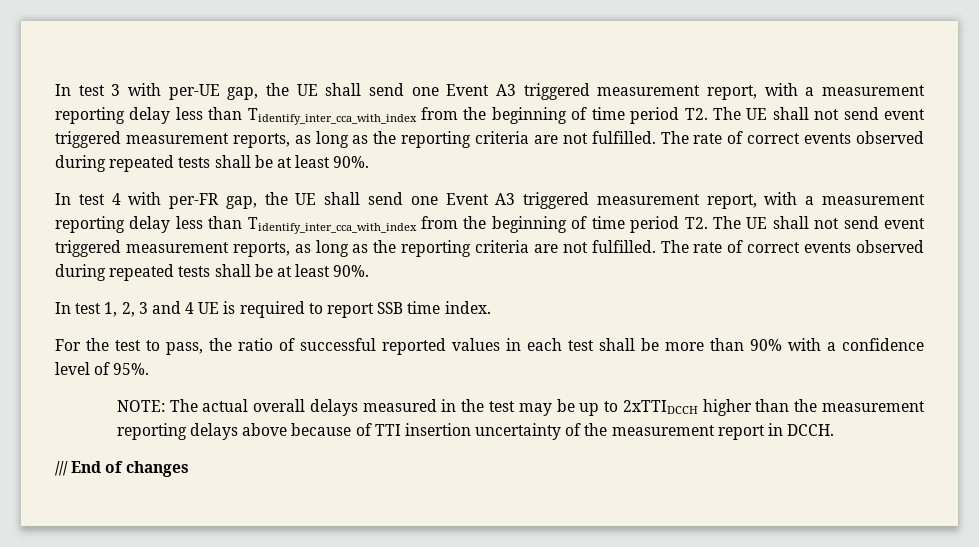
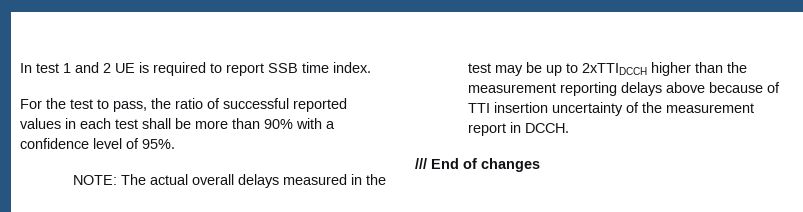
- In test 3 with per-UE gap, the UE shall send one Event A3 triggered measurement report, with a measurement reporting delay less than Tidentify_inter_cca_with_index from the beginning of time period T2. The UE shall not send event triggered measurement reports, as long as the reporting criteria are not fulfilled. The rate of correct events observed during repeated tests shall be at least 90%.
- In test 4 with per-FR gap, the UE shall send one Event A3 triggered measurement report, with a measurement reporting delay less than Tidentify_inter_cca_with_index from the beginning of time period T2. The UE shall not send event triggered measurement reports, as long as the reporting criteria are not fulfilled. The rate of correct events observed during repeated tests shall be at least 90%.
- In test 1, 2, 3 and 4 UE is required to report SSB time index.
+ In test 1 and 2 UE is required to report SSB time index.

